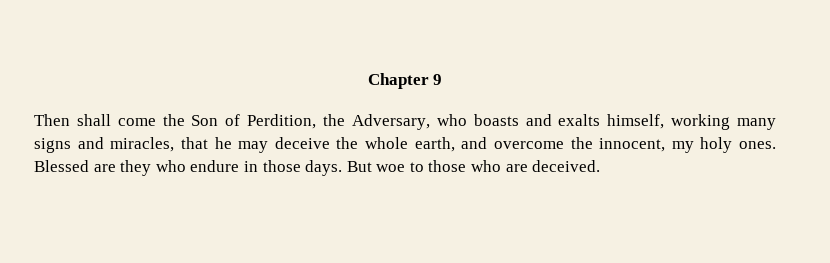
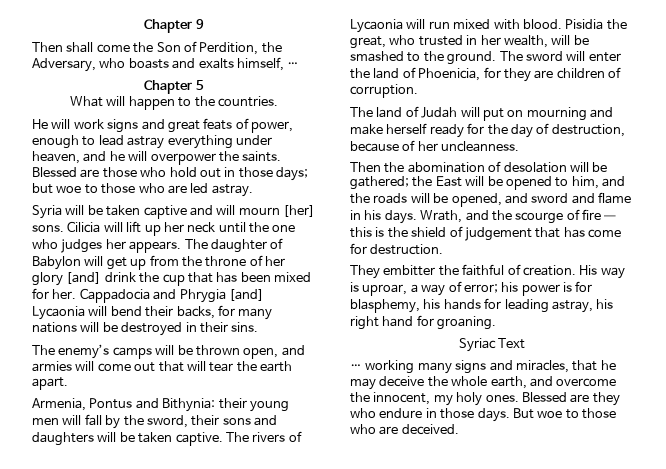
- Then shall come the Son of Perdition, the Adversary, who boasts and exalts himself, working many signs and miracles, that he may deceive the whole earth, and overcome the innocent, my holy ones.
+ Then shall come the Son of Perdition, the Adversary, who boasts and exalts himself, …
+ Chapter 5
+ What will happen to the countries.
+ He will work signs and great feats of power, enough to lead astray everything under heaven, and he will overpower the saints. Blessed are those who hold out in those days; but woe to those who are led astray.
+ Syria will be taken captive and will mourn [her] sons. Cilicia will lift up her neck until the one who judges her appears. The daughter of Babylon will get up from the throne of her glory [and] drink the cup that has been mixed for her. Cappadocia and Phrygia [and] Lycaonia will bend their backs, for many nations will be destroyed in their sins.
+ The enemy’s camps will be thrown open, and armies will come out that will tear the earth apart.
+ Armenia, Pontus and Bithynia: their young men will fall by the sword, their sons and daughters will be taken captive. The rivers of Lycaonia will run mixed with blood. Pisidia the great, who trusted in her wealth, will be smashed to the ground. The sword will enter the land of Phoenicia, for they are children of corruption.
+ The land of Judah will put on mourning and make herself ready for the day of destruction, because of her uncleanness.
+ Then the abomination of desolation will be gathered; the East will be opened to him, and the roads will be opened, and sword and flame in his days. Wrath, and the scourge of fire — this is the shield of judgement that has come for destruction.
+ They embitter the faithful of creation. His way is uproar, a way of error; his power is for blasphemy, his hands for leading astray, his right hand for groaning.
+ Syriac Text
+ … working many signs and miracles, that he may deceive the whole earth, and overcome the innocent, my holy ones.

